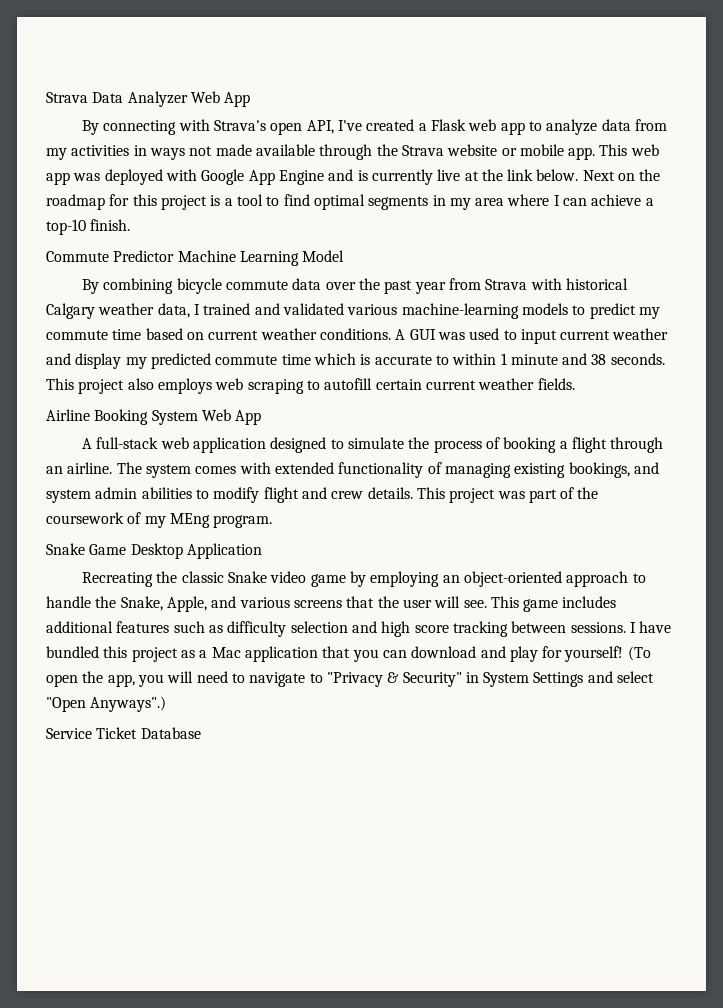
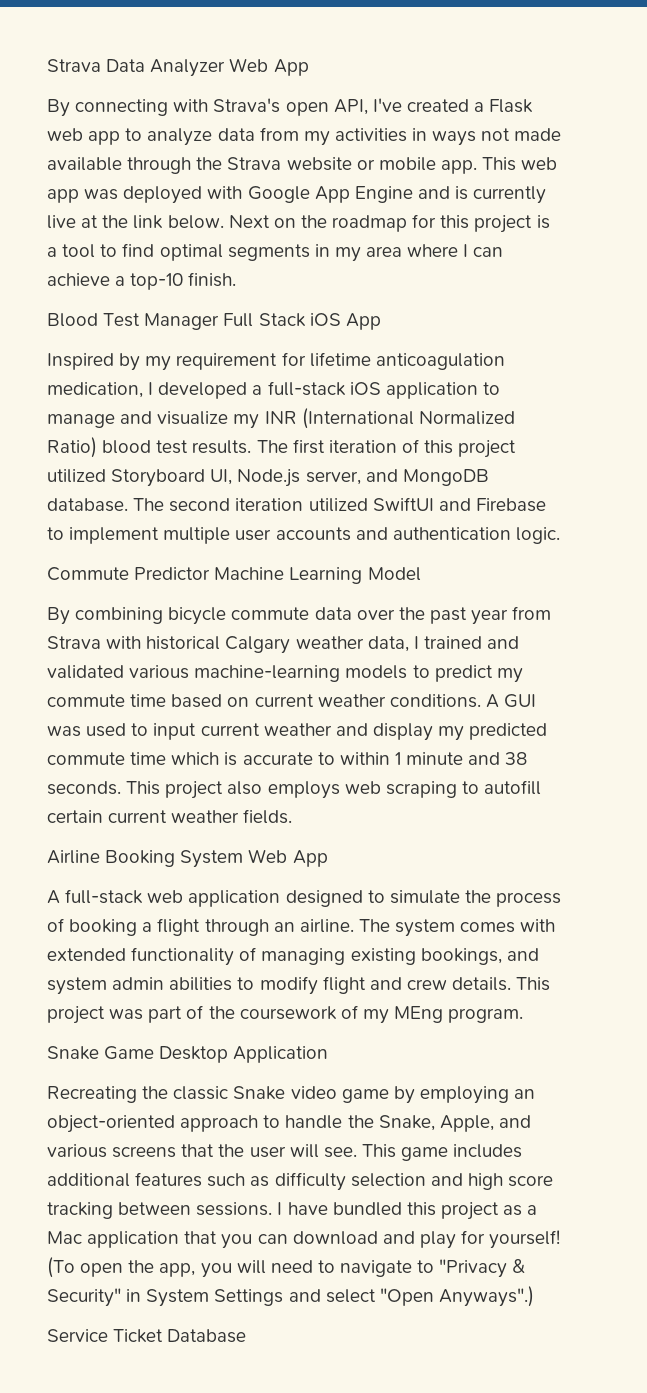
+ Blood Test Manager Full Stack iOS App
+ Inspired by my requirement for lifetime anticoagulation medication, I developed a full-stack iOS application to manage and visualize my INR (International Normalized Ratio) blood test results. The first iteration of this project utilized Storyboard UI, Node.js server, and MongoDB database. The second iteration utilized SwiftUI and Firebase to implement multiple user accounts and authentication logic.

